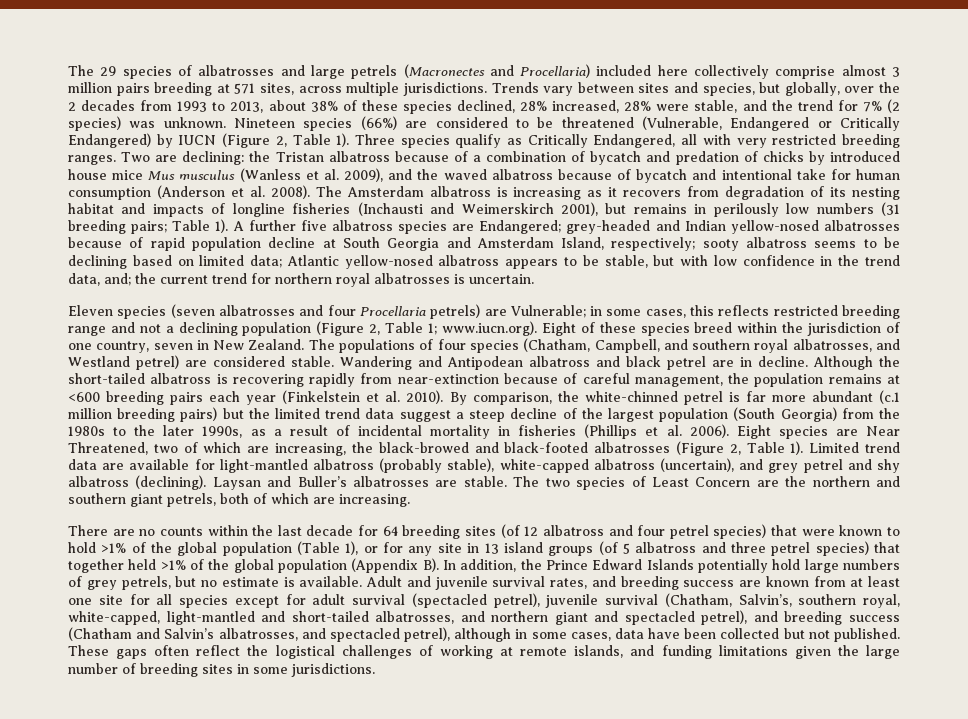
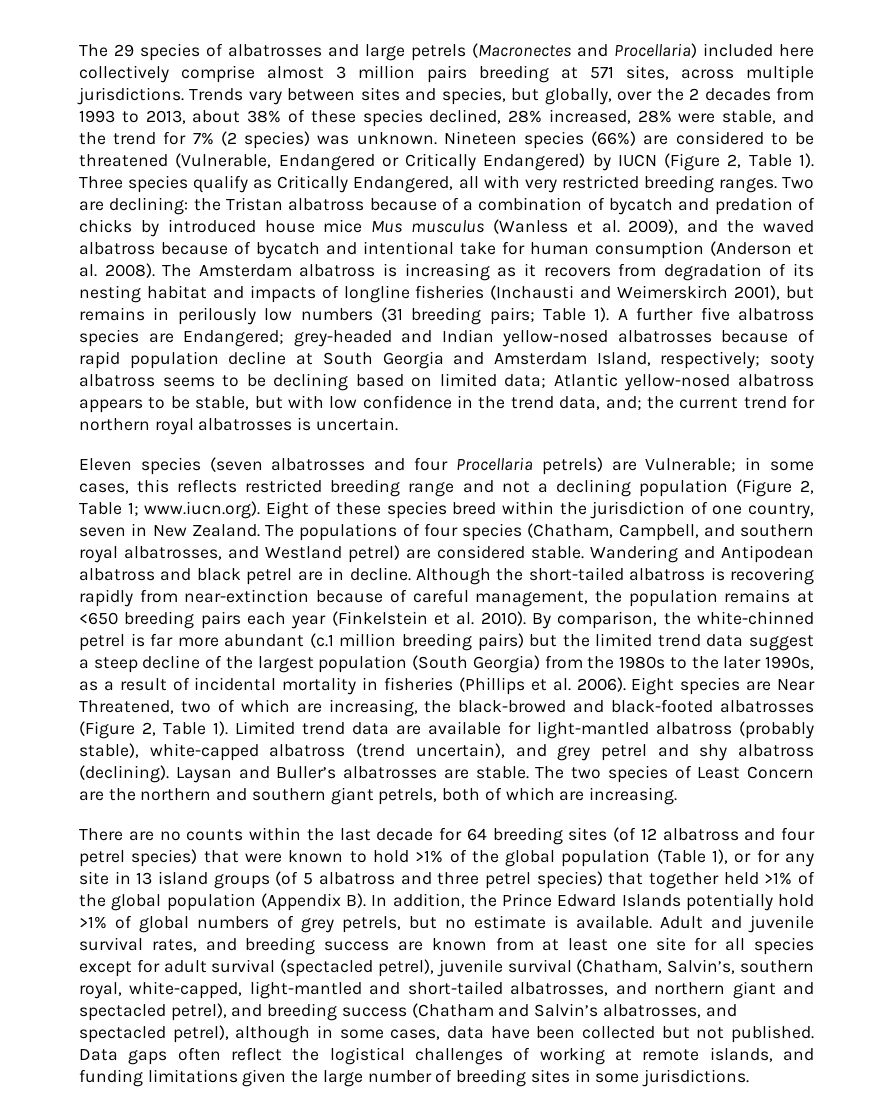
- Although the short-tailed albatross is recovering rapidly from near-extinction because of careful management, the population remains at <600 breeding pairs each year (Finkelstein et al. 2010).
+ Although the short-tailed albatross is recovering rapidly from near-extinction because of careful management, the population remains at <650 breeding pairs each year (Finkelstein et al. 2010).
- Limited trend data are available for light-mantled albatross (probably stable), white-capped albatross (uncertain), and grey petrel and shy albatross (declining).
+ Limited trend data are available for light-mantled albatross (probably stable), white-capped albatross (trend uncertain), and grey petrel and shy albatross (declining).
- There are no counts within the last decade for 64 breeding sites (of 12 albatross and four petrel species) that were known to hold >1% of the global population (Table 1), or for any site in 13 island groups (of 5 albatross and three petrel species) that together held >1% of the global population (Appendix B). In addition, the Prince Edward Islands potentially hold large numbers of grey petrels, but no estimate is available.
+ There are no counts within the last decade for 64 breeding sites (of 12 albatross and four petrel species) that were known to hold >1% of the global population (Table 1), or for any site in 13 island groups (of 5 albatross and three petrel species) that together held >1% of the global population (Appendix B). In addition, the Prince Edward Islands potentially hold >1% of global numbers of grey petrels, but no estimate is available.
- These gaps often reflect the logistical challenges of working at remote islands, and funding limitations given the large number of breeding sites in some jurisdictions.
+ Data gaps often reflect the logistical challenges of working at remote islands, and funding limitations given the large number of breeding sites in some jurisdictions.

